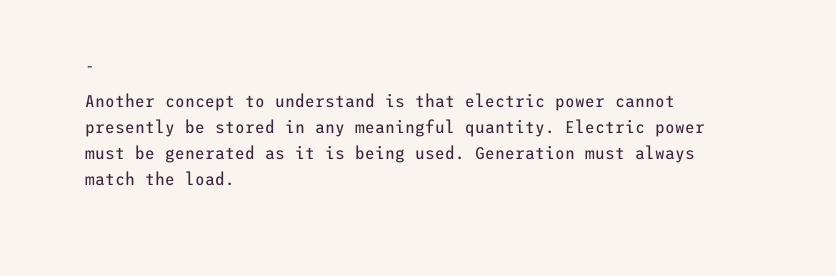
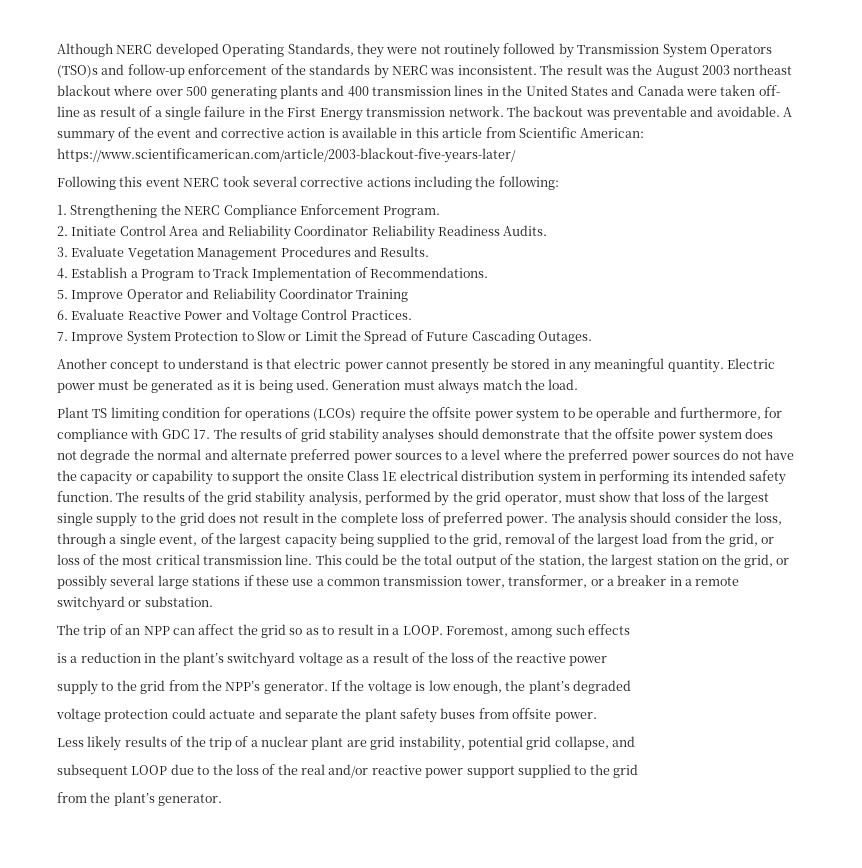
- -
+ Although NERC developed Operating Standards, they were not routinely followed by Transmission System Operators (TSO)s and follow-up enforcement of the standards by NERC was inconsistent. The result was the August 2003 northeast blackout where over 500 generating plants and 400 transmission lines in the United States and Canada were taken off- line as result of a single failure in the First Energy transmission network. The backout was preventable and avoidable. A summary of the event and corrective action is available in this article from Scientific American: https://www.scientificamerican.com/article/2003-blackout-five-years-later/
+ Following this event NERC took several corrective actions including the following:
+ 1. Strengthening the NERC Compliance Enforcement Program.
+ 2. Initiate Control Area and Reliability Coordinator Reliability Readiness Audits.
+ 3. Evaluate Vegetation Management Procedures and Results.
+ 4. Establish a Program to Track Implementation of Recommendations.
+ 5. Improve Operator and Reliability Coordinator Training
+ 6. Evaluate Reactive Power and Voltage Control Practices.
+ 7. Improve System Protection to Slow or Limit the Spread of Future Cascading Outages.
+ Plant TS limiting condition for operations (LCOs) require the offsite power system to be operable and furthermore, for compliance with GDC 17. The results of grid stability analyses should demonstrate that the offsite power system does not degrade the normal and alternate preferred power sources to a level where the preferred power sources do not have the capacity or capability to support the onsite Class 1E electrical distribution system in performing its intended safety function. The results of the grid stability analysis, performed by the grid operator, must show that loss of the largest single supply to the grid does not result in the complete loss of preferred power. The analysis should consider the loss, through a single event, of the largest capacity being supplied to the grid, removal of the largest load from the grid, or loss of the most critical transmission line. This could be the total output of the station, the largest station on the grid, or possibly several large stations if these use a common transmission tower, transformer, or a breaker in a remote switchyard or substation.
+ The trip of an NPP can affect the grid so as to result in a LOOP. Foremost, among such effects
+ is a reduction in the plant’s switchyard voltage as a result of the loss of the reactive power
+ supply to the grid from the NPP’s generator. If the voltage is low enough, the plant’s degraded
+ voltage protection could actuate and separate the plant safety buses from offsite power.
+ Less likely results of the trip of a nuclear plant are grid instability, potential grid collapse, and
+ subsequent LOOP due to the loss of the real and/or reactive power support supplied to the grid
+ from the plant’s generator.

